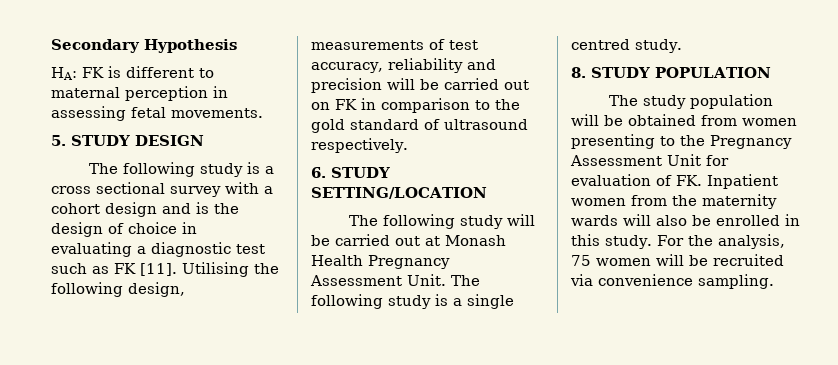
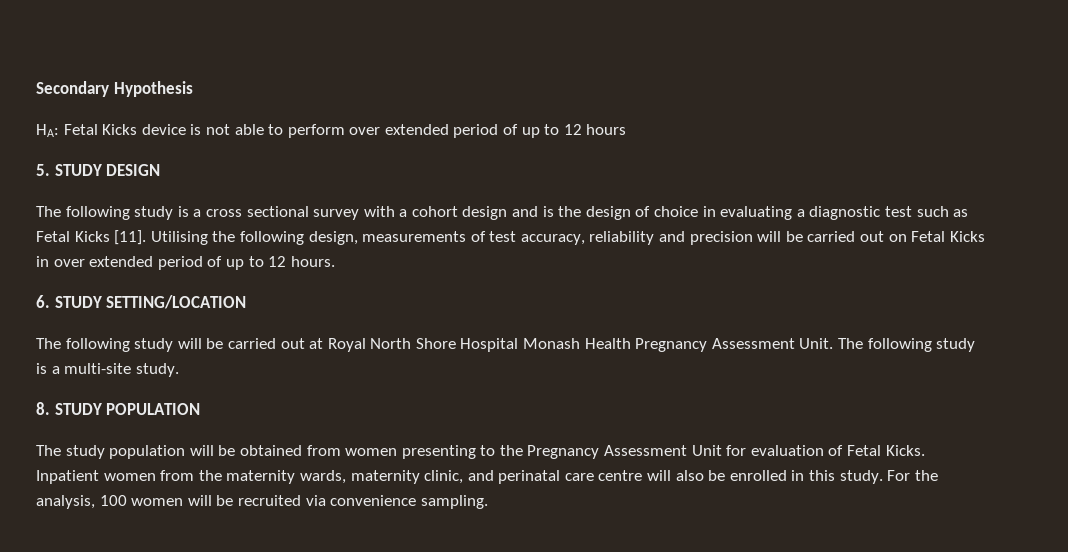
- HA: FK is different to maternal perception in assessing fetal movements.
+ HA: Fetal Kicks device is not able to perform over extended period of up to 12 hours
- The following study is a cross sectional survey with a cohort design and is the design of choice in evaluating a diagnostic test such as FK [11].
+ The following study is a cross sectional survey with a cohort design and is the design of choice in evaluating a diagnostic test such as Fetal Kicks [11].
- Utilising the following design, measurements of test accuracy, reliability and precision will be carried out on FK in comparison to the gold standard of ultrasound respectively.
+ Utilising the following design, measurements of test accuracy, reliability and precision will be carried out on Fetal Kicks in over extended period of up to 12 hours.
- The following study will be carried out at Monash Health Pregnancy Assessment Unit.
+ The following study will be carried out at Royal North Shore Hospital Monash Health Pregnancy Assessment Unit.
- The following study is a single centred study.
+ The following study is a multi-site study.
- The study population will be obtained from women presenting to the Pregnancy Assessment Unit for evaluation of FK. Inpatient women from the maternity wards will also be enrolled in this study.
+ The study population will be obtained from women presenting to the Pregnancy Assessment Unit for evaluation of Fetal Kicks. Inpatient women from the maternity wards, maternity clinic, and perinatal care centre will also be enrolled in this study.
- For the analysis, 75 women will be recruited via convenience sampling.
+ For the analysis, 100 women will be recruited via convenience sampling.

